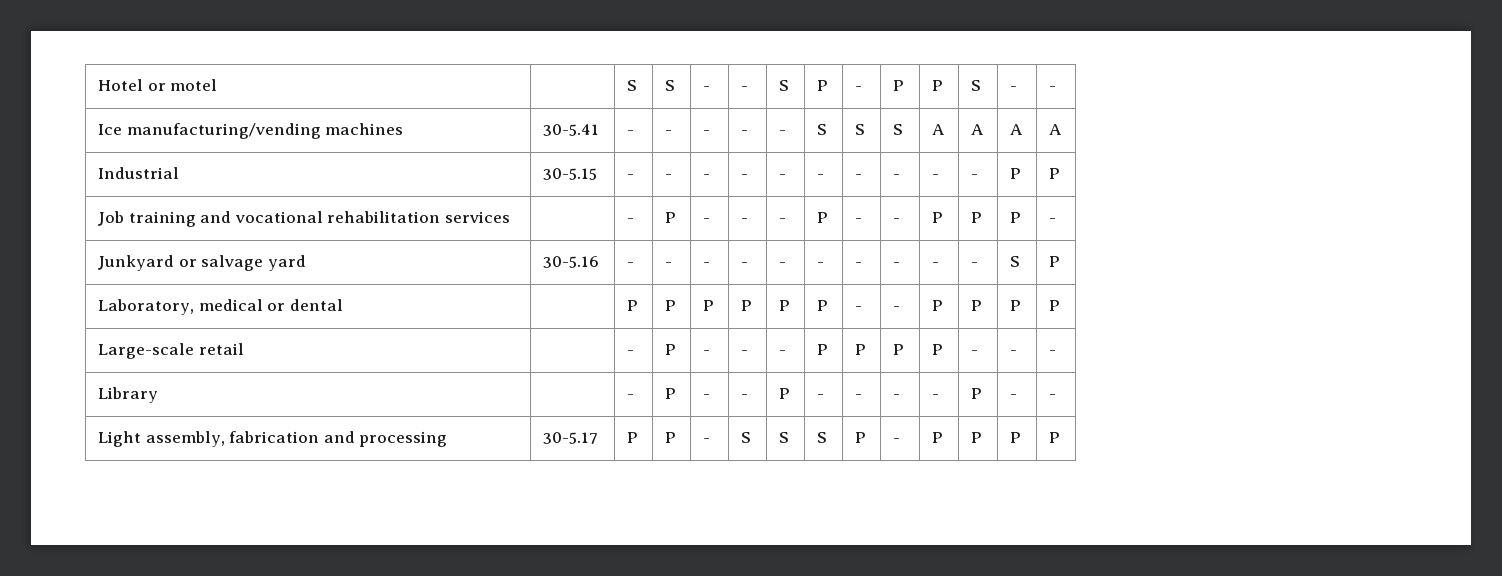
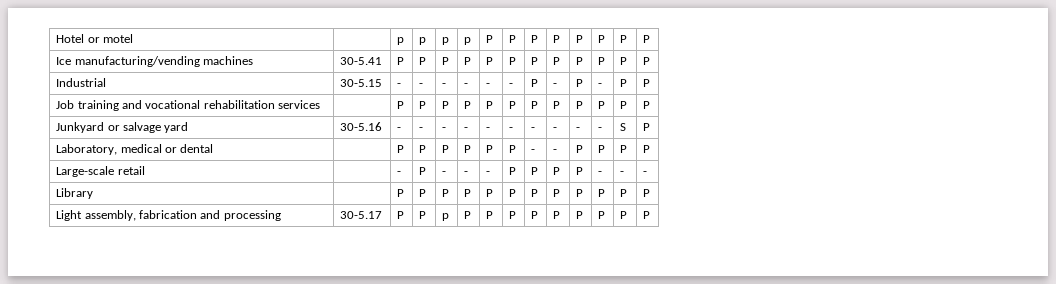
- Hotel or motel | | S | S | - | - | S | P | - | P | P | S | - | -
- Ice manufacturing/vending machines | 30-5.41 | - | - | - | - | - | S | S | S | A | A | A | A
+ Hotel or motel | | p | p | p | p | P | P | P | P | P | P | P | P
+ Ice manufacturing/vending machines | 30-5.41 | P | P | P | P | P | P | P | P | P | P | P | P
- Industrial | 30-5.15 | - | - | - | - | - | - | - | - | - | - | P | P
+ Industrial | 30-5.15 | - | - | - | - | - | - | P | - | P | - | P | P
- Job training and vocational rehabilitation services | | - | P | - | - | - | P | - | - | P | P | P | -
+ Job training and vocational rehabilitation services | | P | P | P | P | P | P | P | P | P | P | P | P
- Library | | - | P | - | - | P | - | - | - | - | P | - | -
+ Library | | P | P | P | P | P | P | P | P | P | P | P | P
- Light assembly, fabrication and processing | 30-5.17 | P | P | - | S | S | S | P | - | P | P | P | P
+ Light assembly, fabrication and processing | 30-5.17 | P | P | p | P | P | P | P | P | P | P | P | P

